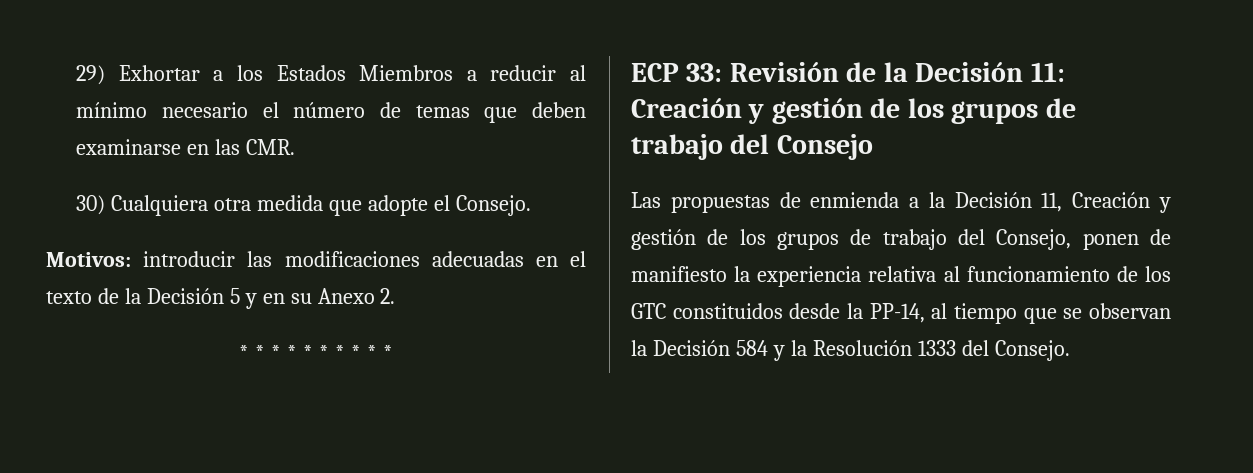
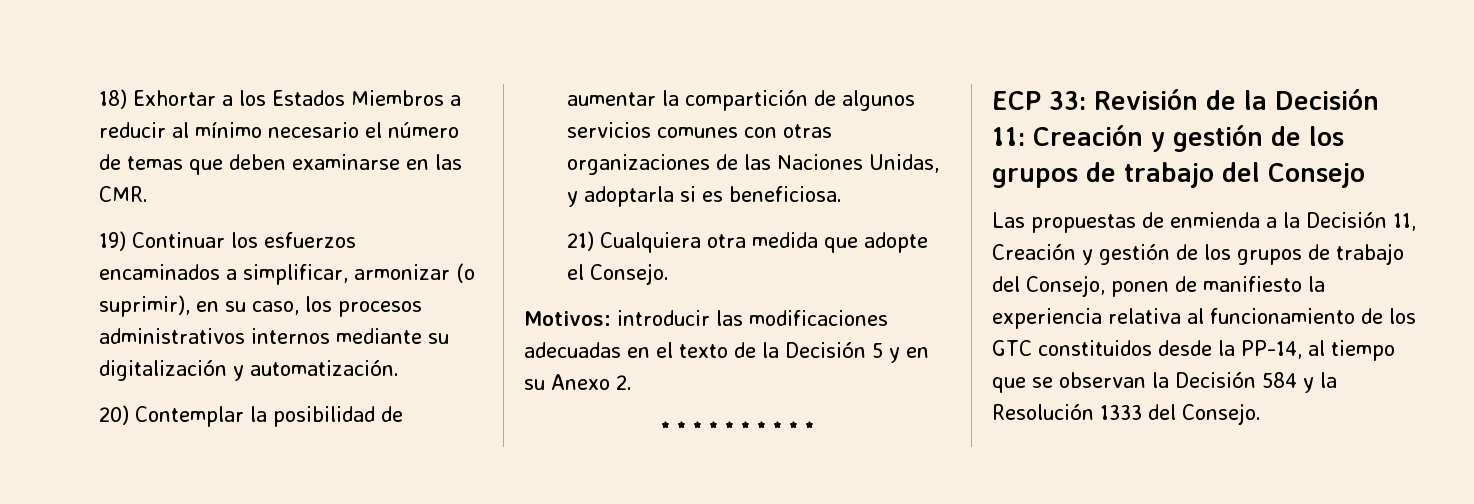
- 29) Exhortar a los Estados Miembros a reducir al mínimo necesario el número de temas que deben examinarse en las CMR.
+ 18) Exhortar a los Estados Miembros a reducir al mínimo necesario el número de temas que deben examinarse en las CMR.
- 30) Cualquiera otra medida que adopte el Consejo.
+ 19) Continuar los esfuerzos encaminados a simplificar, armonizar (o suprimir), en su caso, los procesos administrativos internos mediante su digitalización y automatización.
+ 20) Contemplar la posibilidad de aumentar la compartición de algunos servicios comunes con otras organizaciones de las Naciones Unidas, y adoptarla si es beneficiosa.
+ 21) Cualquiera otra medida que adopte el Consejo.

